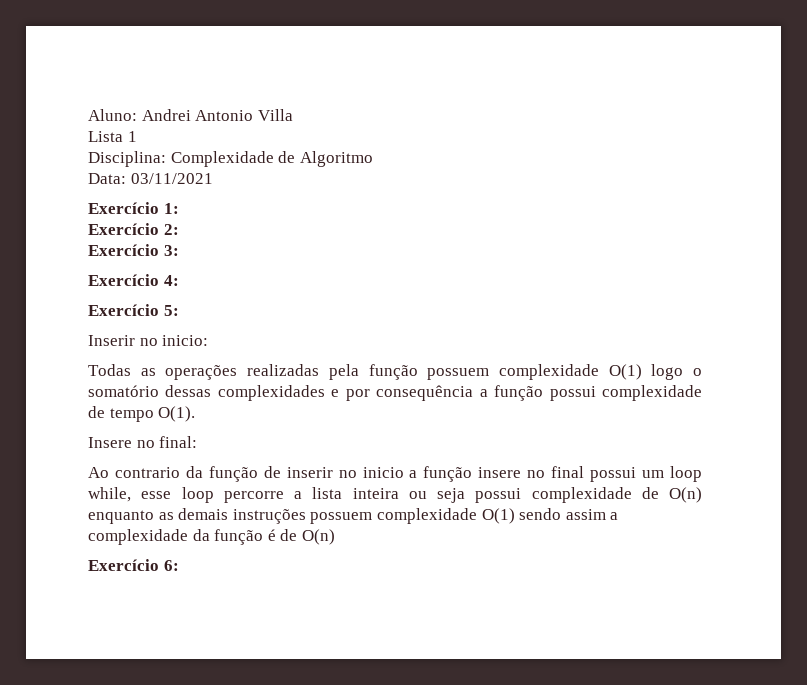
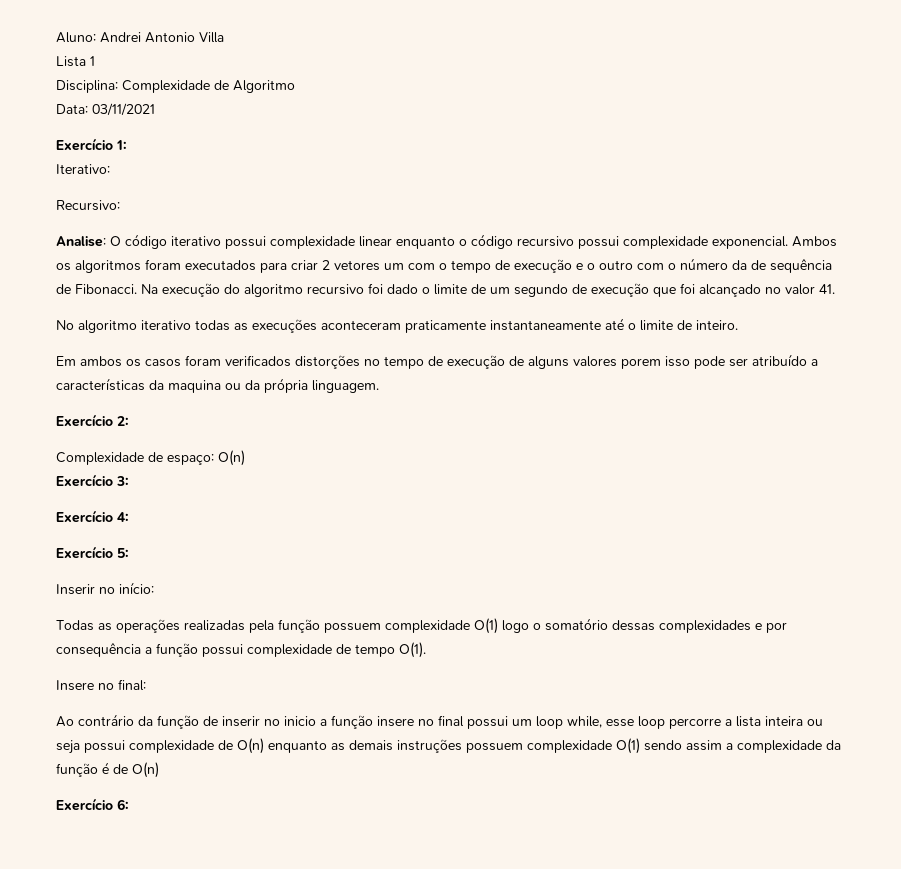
+ Iterativo:
+ Recursivo:
+ Analise: O código iterativo possui complexidade linear enquanto o código recursivo possui complexidade exponencial. Ambos os algoritmos foram executados para criar 2 vetores um com o tempo de execução e o outro com o número da de sequência de Fibonacci. Na execução do algoritmo recursivo foi dado o limite de um segundo de execução que foi alcançado no valor 41.
+ No algoritmo iterativo todas as execuções aconteceram praticamente instantaneamente até o limite de inteiro.
+ Em ambos os casos foram verificados distorções no tempo de execução de alguns valores porem isso pode ser atribuído a características da maquina ou da própria linguagem.
  Exercício 2:
+ Complexidade de espaço: O(n)
- Inserir no inicio:
+ Inserir no início:
- Ao contrario da função de inserir no inicio a função insere no final possui um loop while, esse loop percorre a lista inteira ou seja possui complexidade de O(n) enquanto as demais instruções possuem complexidade O(1) sendo assim a complexidade da função é de O(n)
+ Ao contrário da função de inserir no inicio a função insere no final possui um loop while, esse loop percorre a lista inteira ou seja possui complexidade de O(n) enquanto as demais instruções possuem complexidade O(1) sendo assim a complexidade da função é de O(n)

